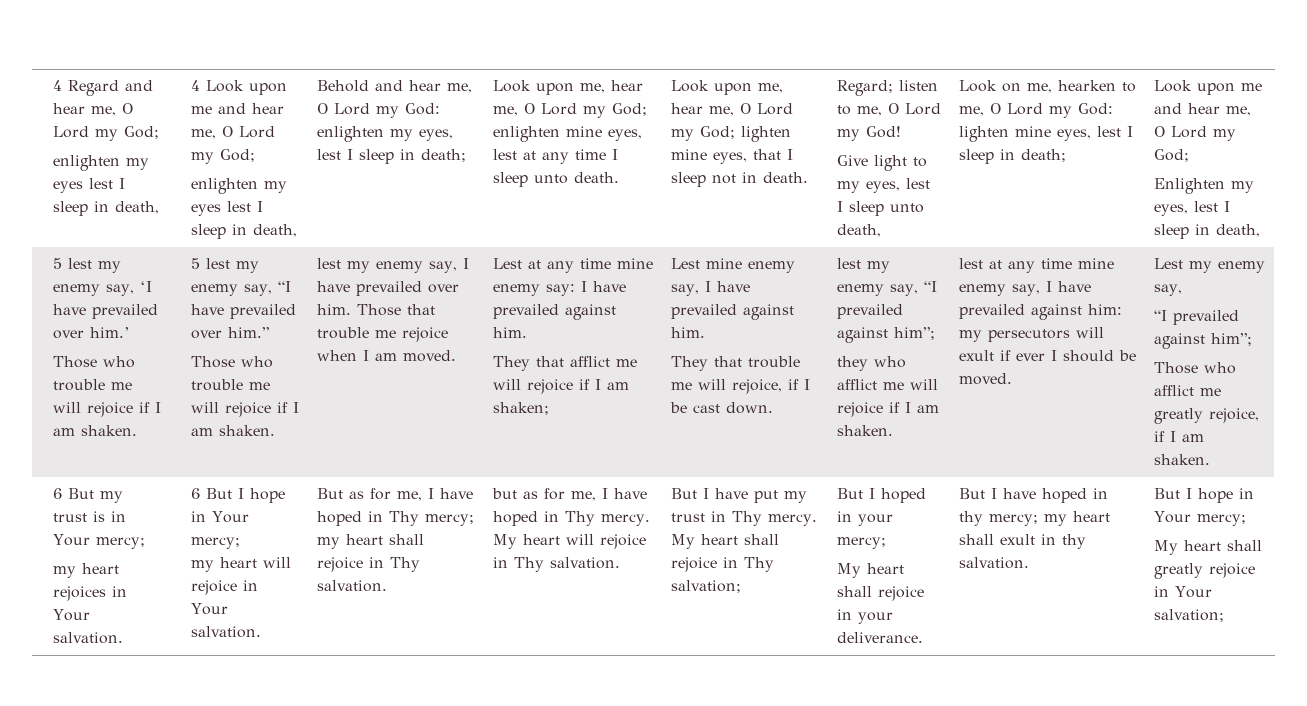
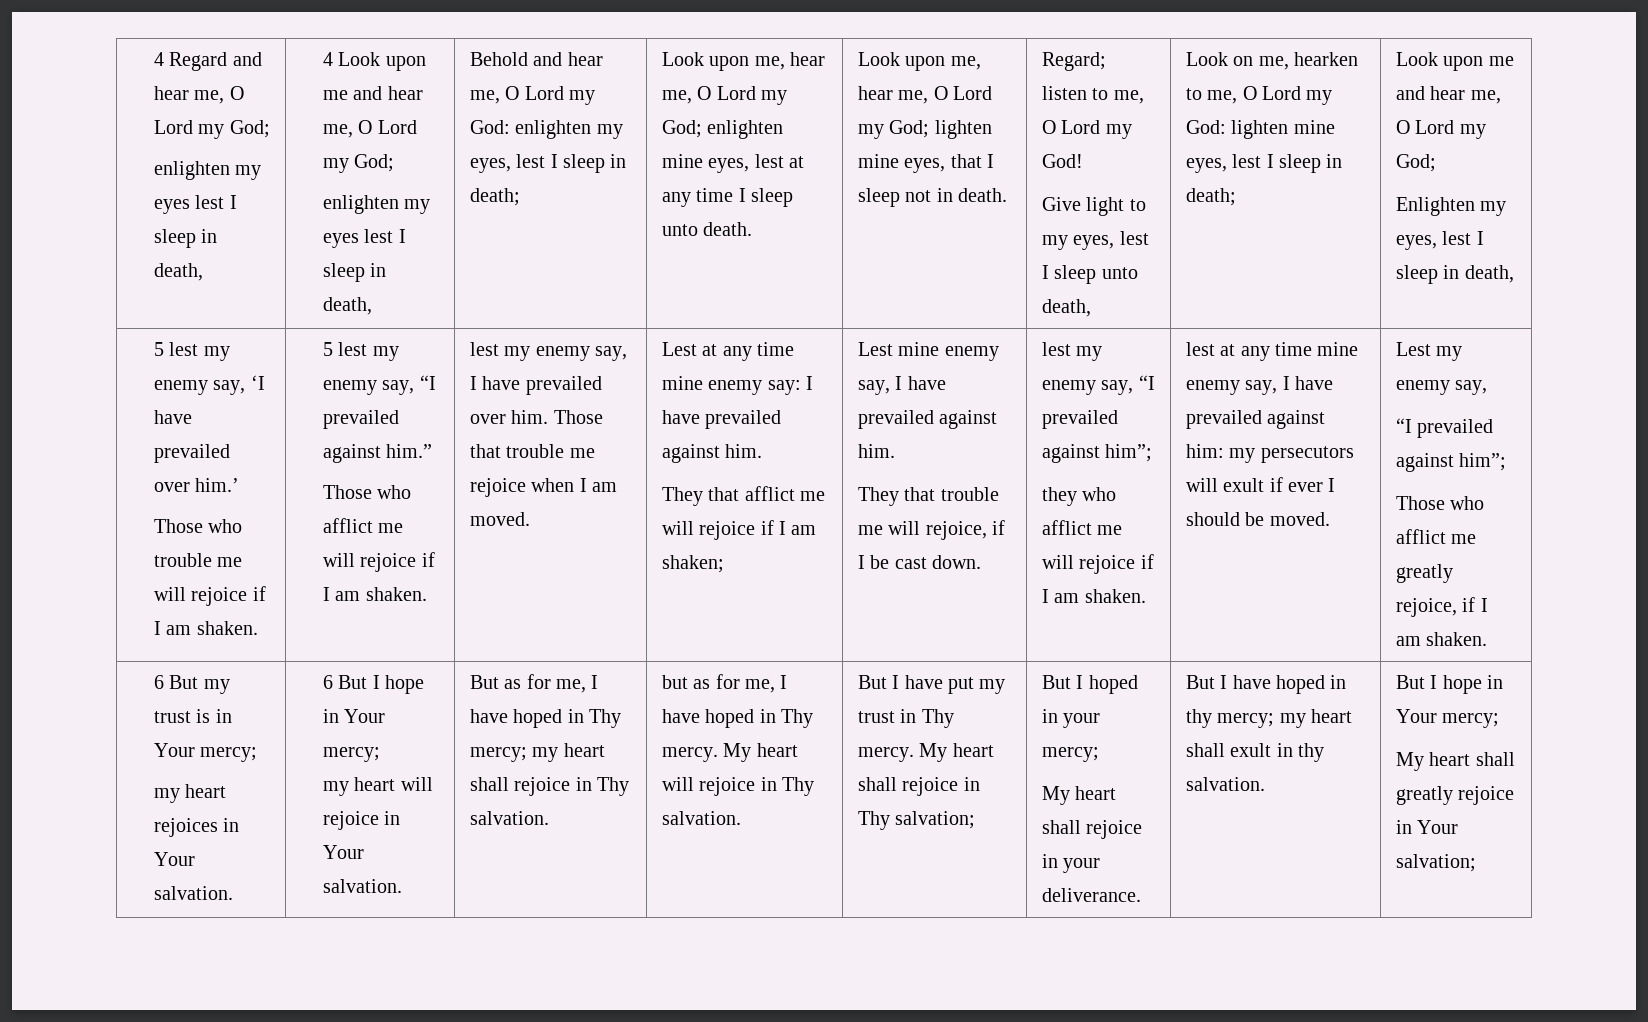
- 5 lest my enemy say, “I have prevailed over him.”
- Those who trouble me will rejoice if I am shaken.
+ 5 lest my enemy say, “I prevailed against him.”
+ Those who afflict me will rejoice if I am shaken.

